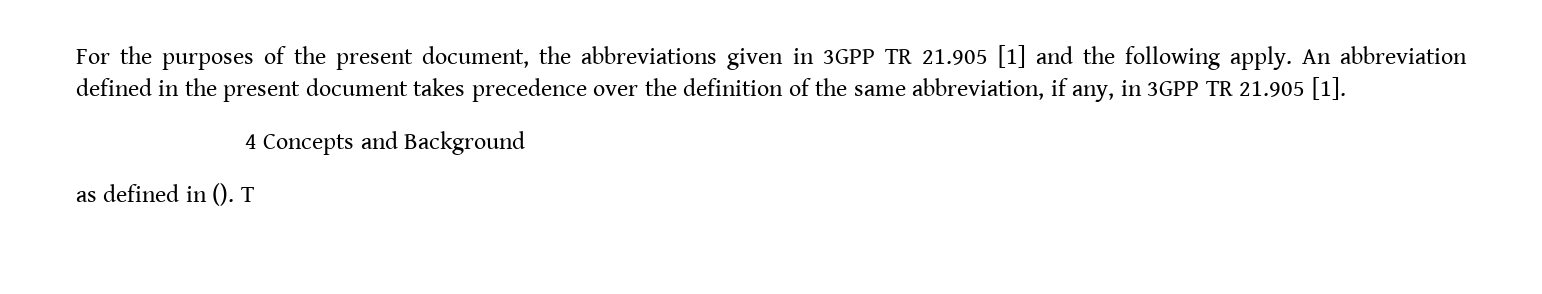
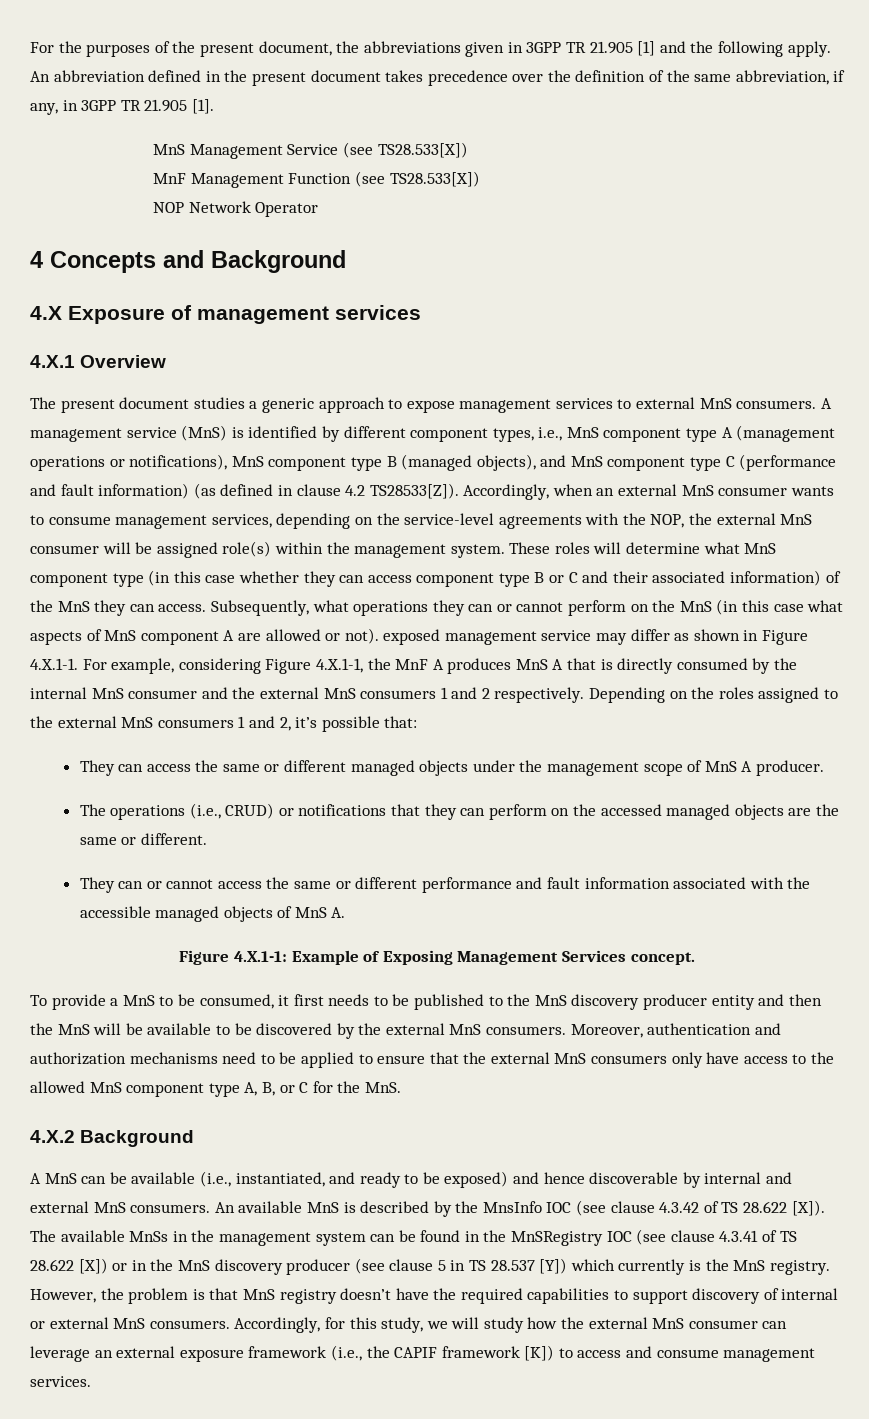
+ MnS Management Service (see TS28.533[X])
+ MnF Management Function (see TS28.533[X])
+ NOP Network Operator
  4 Concepts and Background
- as defined in (). T
+ 4.X Exposure of management services
+ 4.X.1 Overview
+ The present document studies a generic approach to expose management services to external MnS consumers. A management service (MnS) is identified by different component types, i.e., MnS component type A (management operations or notifications), MnS component type B (managed objects), and MnS component type C (performance and fault information) (as defined in clause 4.2 TS28533[Z]). Accordingly, when an external MnS consumer wants to consume management services, depending on the service-level agreements with the NOP, the external MnS consumer will be assigned role(s) within the management system. These roles will determine what MnS component type (in this case whether they can access component type B or C and their associated information) of the MnS they can access. Subsequently, what operations they can or cannot perform on the MnS (in this case what aspects of MnS component A are allowed or not). exposed management service may differ as shown in Figure 4.X.1-1. For example, considering Figure 4.X.1-1, the MnF A produces MnS A that is directly consumed by the internal MnS consumer and the external MnS consumers 1 and 2 respectively. Depending on the roles assigned to the external MnS consumers 1 and 2, it’s possible that:
+ They can access the same or different managed objects under the management scope of MnS A producer.
+ The operations (i.e., CRUD) or notifications that they can perform on the accessed managed objects are the same or different.
+ They can or cannot access the same or different performance and fault information associated with the accessible managed objects of MnS A.
+ Figure 4.X.1-1: Example of Exposing Management Services concept.
+ To provide a MnS to be consumed, it first needs to be published to the MnS discovery producer entity and then the MnS will be available to be discovered by the external MnS consumers. Moreover, authentication and authorization mechanisms need to be applied to ensure that the external MnS consumers only have access to the allowed MnS component type A, B, or C for the MnS.
+ 4.X.2 Background
+ A MnS can be available (i.e., instantiated, and ready to be exposed) and hence discoverable by internal and external MnS consumers. An available MnS is described by the MnsInfo IOC (see clause 4.3.42 of TS 28.622 [X]). The available MnSs in the management system can be found in the MnSRegistry IOC (see clause 4.3.41 of TS 28.622 [X]) or in the MnS discovery producer (see clause 5 in TS 28.537 [Y]) which currently is the MnS registry. However, the problem is that MnS registry doesn’t have the required capabilities to support discovery of internal or external MnS consumers. Accordingly, for this study, we will study how the external MnS consumer can leverage an external exposure framework (i.e., the CAPIF framework [K]) to access and consume management services.

